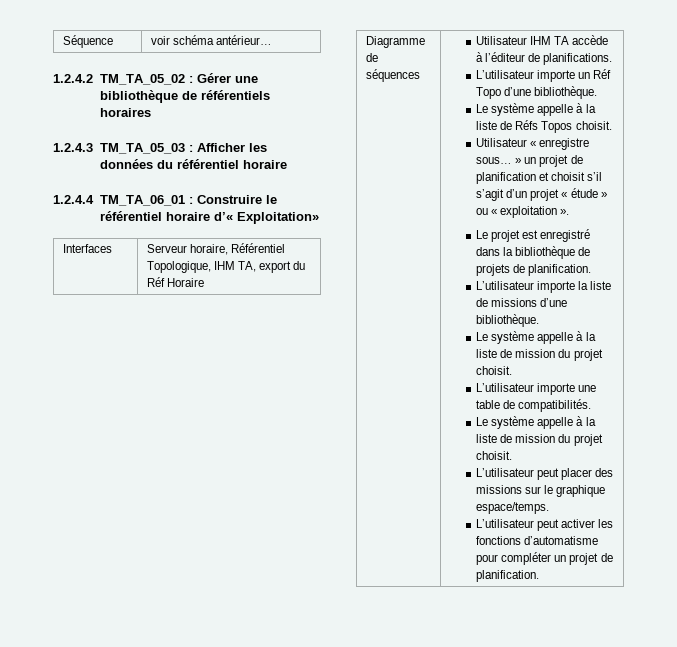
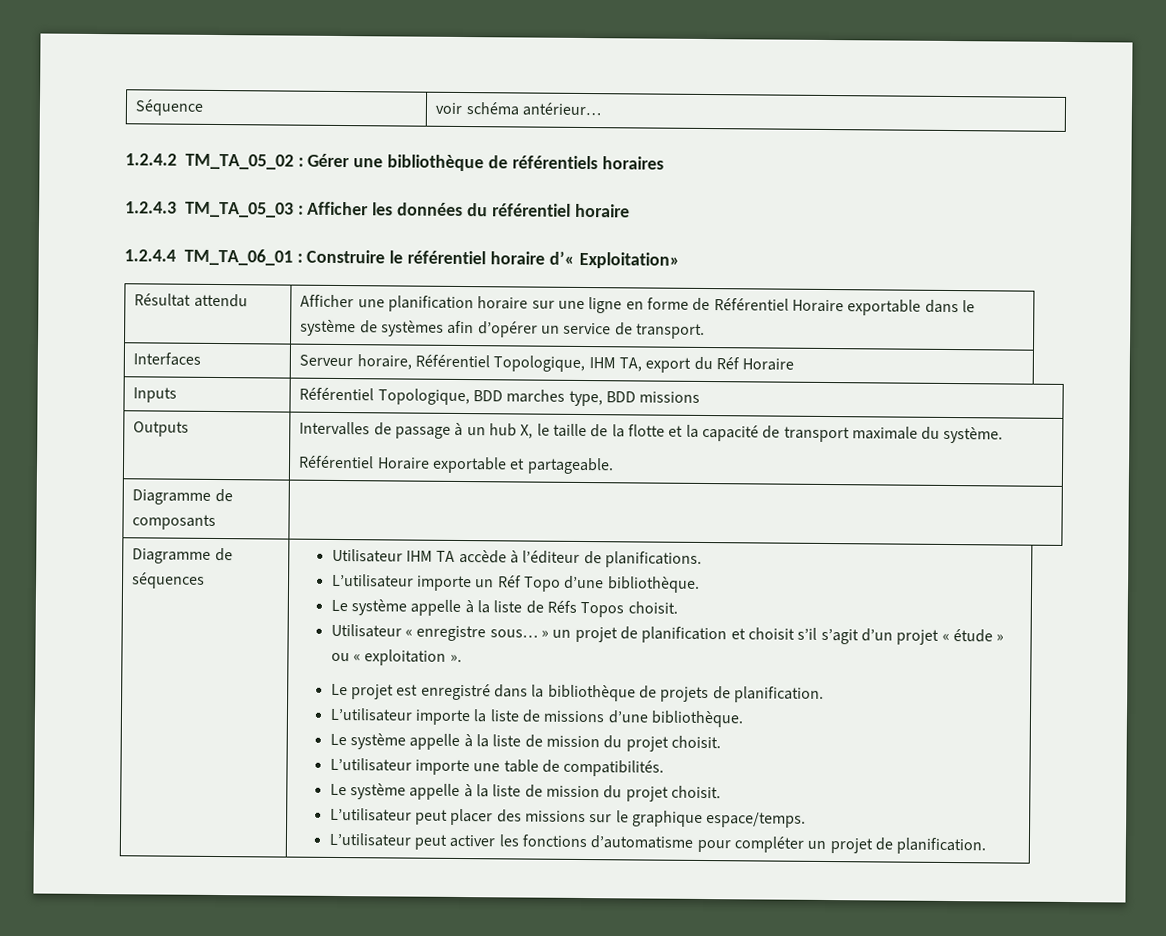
+ Résultat attendu | Afficher une planification horaire sur une ligne en forme de Référentiel Horaire exportable dans le système de systèmes afin d’opérer un service de transport.
+ Inputs | Référentiel Topologique, BDD marches type, BDD missions
+ Outputs | Intervalles de passage à un hub X, le taille de la flotte et la capacité de transport maximale du système.
+ Référentiel Horaire exportable et partageable.
+ Diagramme de composants |

